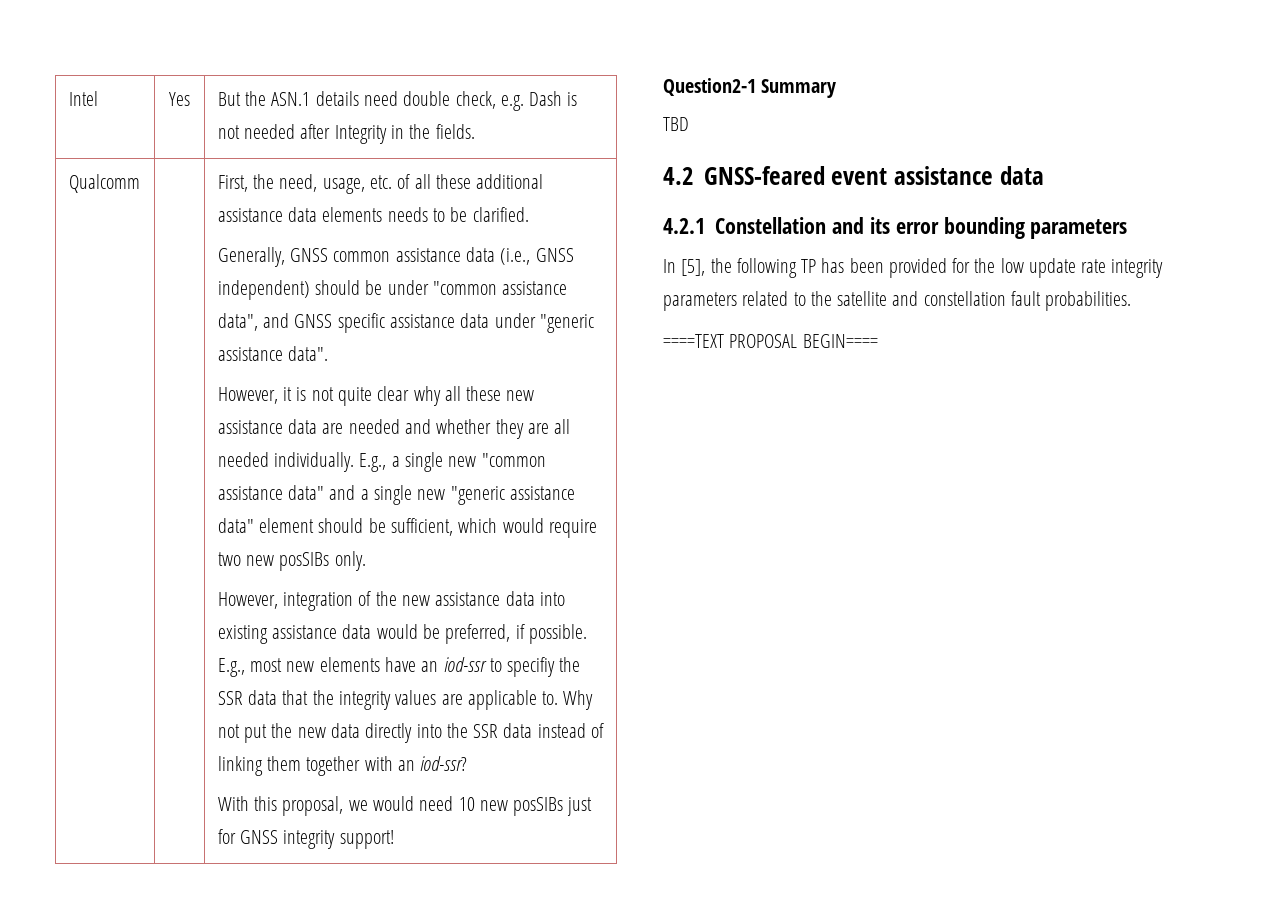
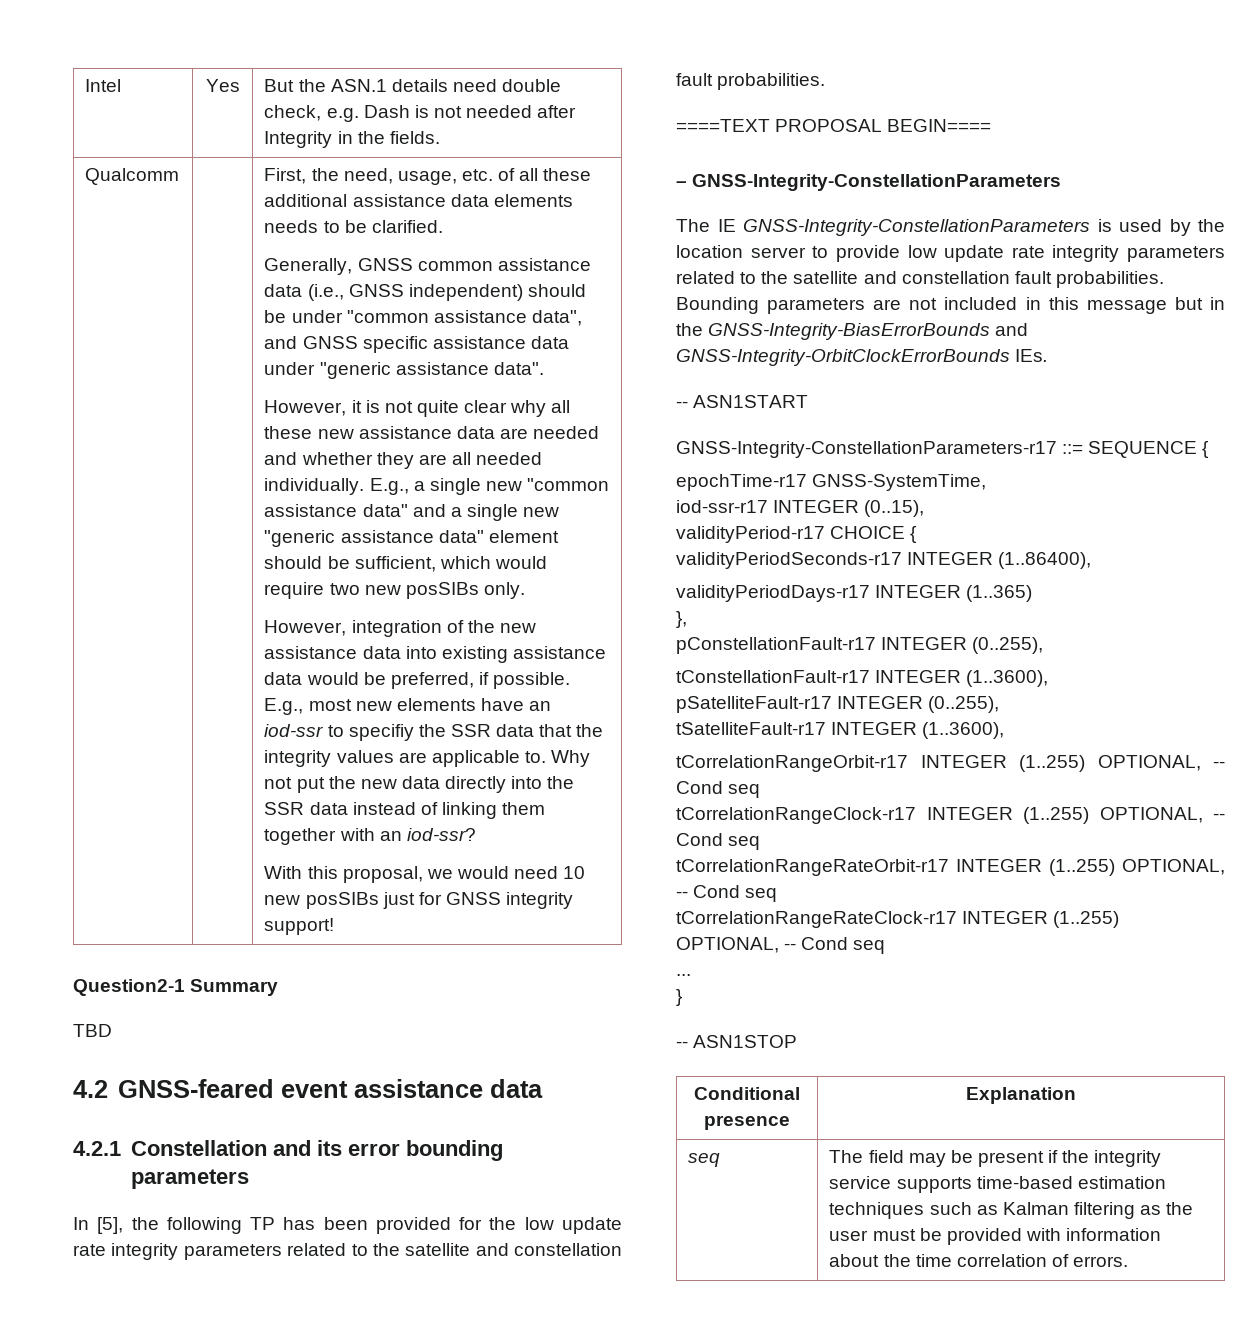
+ – GNSS-Integrity-ConstellationParameters
+ The IE GNSS-Integrity-ConstellationParameters is used by the location server to provide low update rate integrity parameters related to the satellite and constellation fault probabilities. Bounding parameters are not included in this message but in the GNSS-Integrity-BiasErrorBounds and GNSS-Integrity-OrbitClockErrorBounds IEs.
+ -- ASN1START
+ GNSS-Integrity-ConstellationParameters-r17 ::= SEQUENCE {
+ epochTime-r17 GNSS-SystemTime,
+ iod-ssr-r17 INTEGER (0..15),
+ validityPeriod-r17 CHOICE {
+ validityPeriodSeconds-r17 INTEGER (1..86400),
+ validityPeriodDays-r17 INTEGER (1..365)
+ },
+ pConstellationFault-r17 INTEGER (0..255),
+ tConstellationFault-r17 INTEGER (1..3600),
+ pSatelliteFault-r17 INTEGER (0..255),
+ tSatelliteFault-r17 INTEGER (1..3600),
+ tCorrelationRangeOrbit-r17 INTEGER (1..255) OPTIONAL, -- Cond seq
+ tCorrelationRangeClock-r17 INTEGER (1..255) OPTIONAL, -- Cond seq
+ tCorrelationRangeRateOrbit-r17 INTEGER (1..255) OPTIONAL, -- Cond seq
+ tCorrelationRangeRateClock-r17 INTEGER (1..255) OPTIONAL, -- Cond seq
+ ...
+ }
+ -- ASN1STOP
+ Conditional presence | Explanation
+ seq | The field may be present if the integrity service supports time-based estimation techniques such as Kalman filtering as the user must be provided with information about the time correlation of errors.

